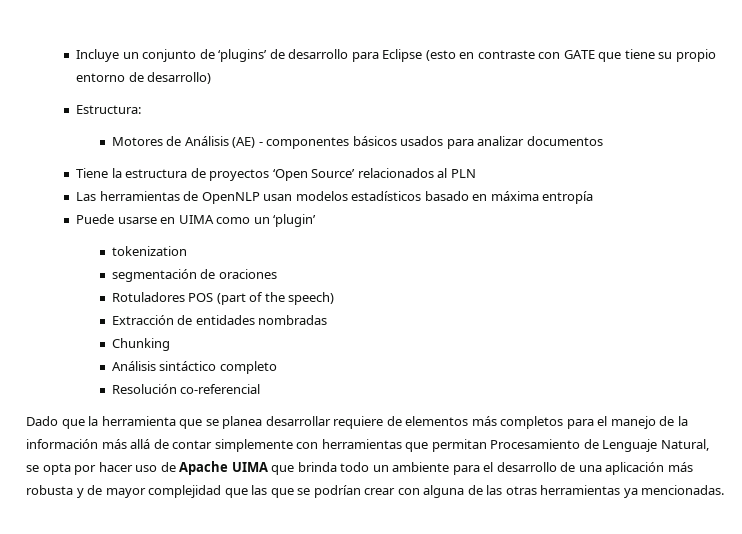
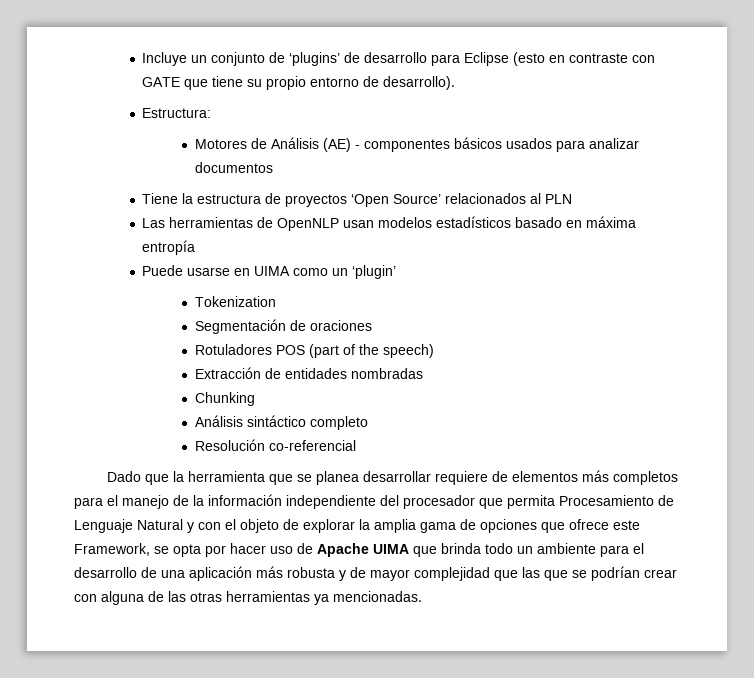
- Incluye un conjunto de ‘plugins’ de desarrollo para Eclipse (esto en contraste con GATE que tiene su propio entorno de desarrollo)
+ Incluye un conjunto de ‘plugins’ de desarrollo para Eclipse (esto en contraste con GATE que tiene su propio entorno de desarrollo).
- tokenization
- segmentación de oraciones
+ Tokenization
+ Segmentación de oraciones
- Dado que la herramienta que se planea desarrollar requiere de elementos más completos para el manejo de la información más allá de contar simplemente con herramientas que permitan Procesamiento de Lenguaje Natural, se opta por hacer uso de Apache UIMA que brinda todo un ambiente para el desarrollo de una aplicación más robusta y de mayor complejidad que las que se podrían crear con alguna de las otras herramientas ya mencionadas.
+ Dado que la herramienta que se planea desarrollar requiere de elementos más completos para el manejo de la información independiente del procesador que permita Procesamiento de Lenguaje Natural y con el objeto de explorar la amplia gama de opciones que ofrece este Framework, se opta por hacer uso de Apache UIMA que brinda todo un ambiente para el desarrollo de una aplicación más robusta y de mayor complejidad que las que se podrían crear con alguna de las otras herramientas ya mencionadas.

